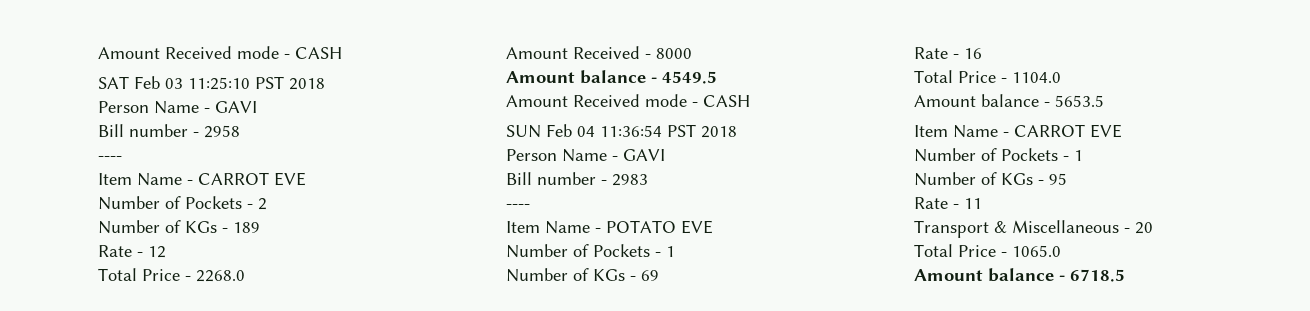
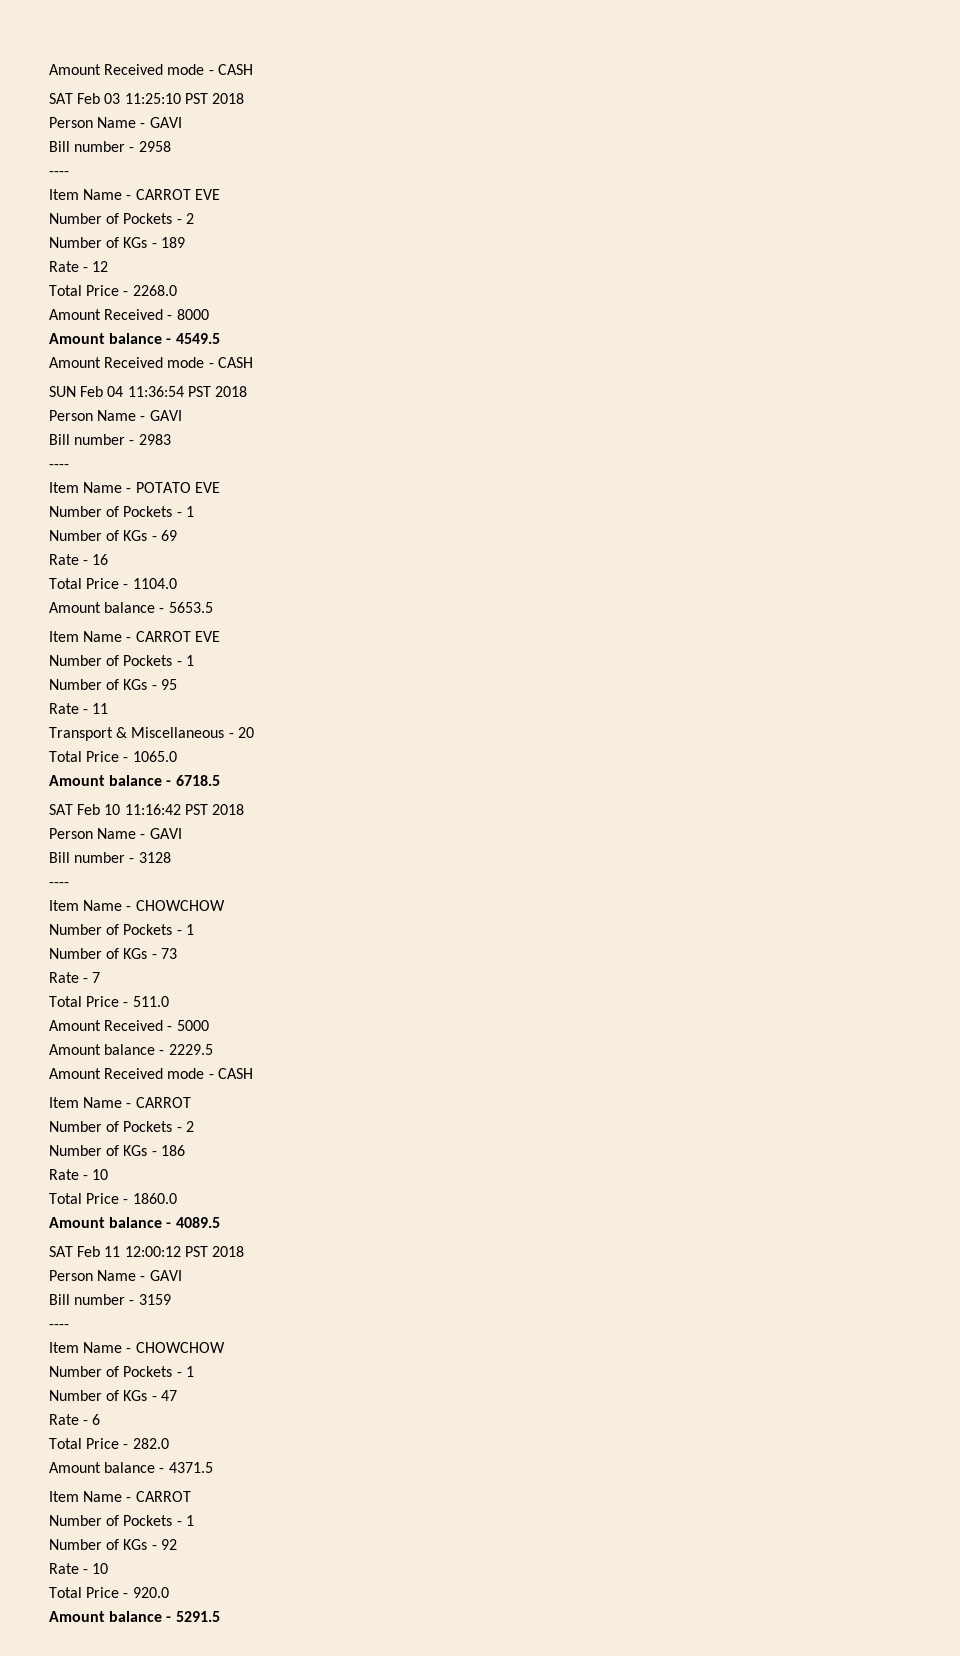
+ SAT Feb 10 11:16:42 PST 2018
+ Person Name - GAVI
+ Bill number - 3128
+ ----
+ Item Name - CHOWCHOW
+ Number of Pockets - 1
+ Number of KGs - 73
+ Rate - 7
+ Total Price - 511.0
+ Amount Received - 5000
+ Amount balance - 2229.5
+ Amount Received mode - CASH
+ Item Name - CARROT
+ Number of Pockets - 2
+ Number of KGs - 186
+ Rate - 10
+ Total Price - 1860.0
+ Amount balance - 4089.5
+ SAT Feb 11 12:00:12 PST 2018
+ Person Name - GAVI
+ Bill number - 3159
+ ----
+ Item Name - CHOWCHOW
+ Number of Pockets - 1
+ Number of KGs - 47
+ Rate - 6
+ Total Price - 282.0
+ Amount balance - 4371.5
+ Item Name - CARROT
+ Number of Pockets - 1
+ Number of KGs - 92
+ Rate - 10
+ Total Price - 920.0
+ Amount balance - 5291.5

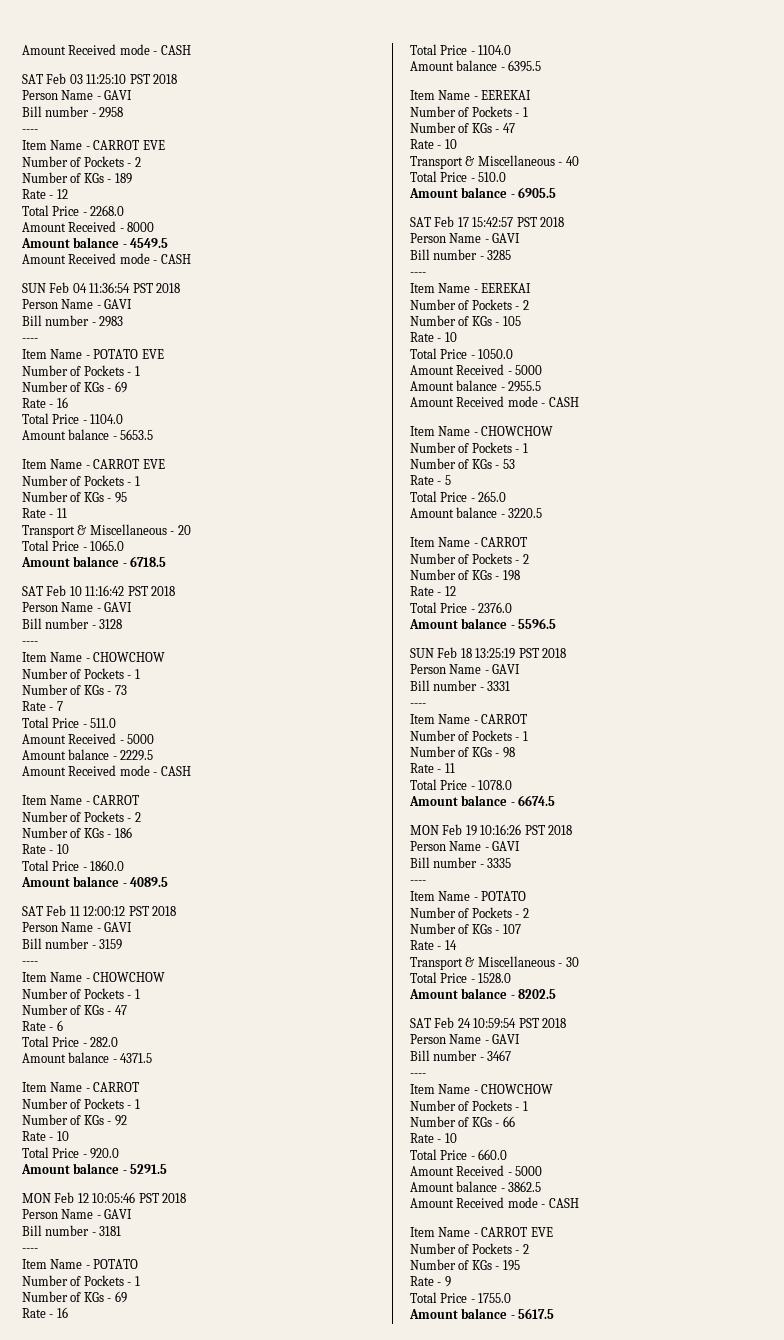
+ MON Feb 12 10:05:46 PST 2018
+ Person Name - GAVI
+ Bill number - 3181
+ ----
+ Item Name - POTATO
+ Number of Pockets - 1
+ Number of KGs - 69
+ Rate - 16
+ Total Price - 1104.0
+ Amount balance - 6395.5
+ Item Name - EEREKAI
+ Number of Pockets - 1
+ Number of KGs - 47
+ Rate - 10
+ Transport & Miscellaneous - 40
+ Total Price - 510.0
+ Amount balance - 6905.5
+ SAT Feb 17 15:42:57 PST 2018
+ Person Name - GAVI
+ Bill number - 3285
+ ----
+ Item Name - EEREKAI
+ Number of Pockets - 2
+ Number of KGs - 105
+ Rate - 10
+ Total Price - 1050.0
+ Amount Received - 5000
+ Amount balance - 2955.5
+ Amount Received mode - CASH
+ Item Name - CHOWCHOW
+ Number of Pockets - 1
+ Number of KGs - 53
+ Rate - 5
+ Total Price - 265.0
+ Amount balance - 3220.5
+ Item Name - CARROT
+ Number of Pockets - 2
+ Number of KGs - 198
+ Rate - 12
+ Total Price - 2376.0
+ Amount balance - 5596.5
+ SUN Feb 18 13:25:19 PST 2018
+ Person Name - GAVI
+ Bill number - 3331
+ ----
+ Item Name - CARROT
+ Number of Pockets - 1
+ Number of KGs - 98
+ Rate - 11
+ Total Price - 1078.0
+ Amount balance - 6674.5
+ MON Feb 19 10:16:26 PST 2018
+ Person Name - GAVI
+ Bill number - 3335
+ ----
+ Item Name - POTATO
+ Number of Pockets - 2
+ Number of KGs - 107
+ Rate - 14
+ Transport & Miscellaneous - 30
+ Total Price - 1528.0
+ Amount balance - 8202.5
+ SAT Feb 24 10:59:54 PST 2018
+ Person Name - GAVI
+ Bill number - 3467
+ ----
+ Item Name - CHOWCHOW
+ Number of Pockets - 1
+ Number of KGs - 66
+ Rate - 10
+ Total Price - 660.0
+ Amount Received - 5000
+ Amount balance - 3862.5
+ Amount Received mode - CASH
+ Item Name - CARROT EVE
+ Number of Pockets - 2
+ Number of KGs - 195
+ Rate - 9
+ Total Price - 1755.0
+ Amount balance - 5617.5

